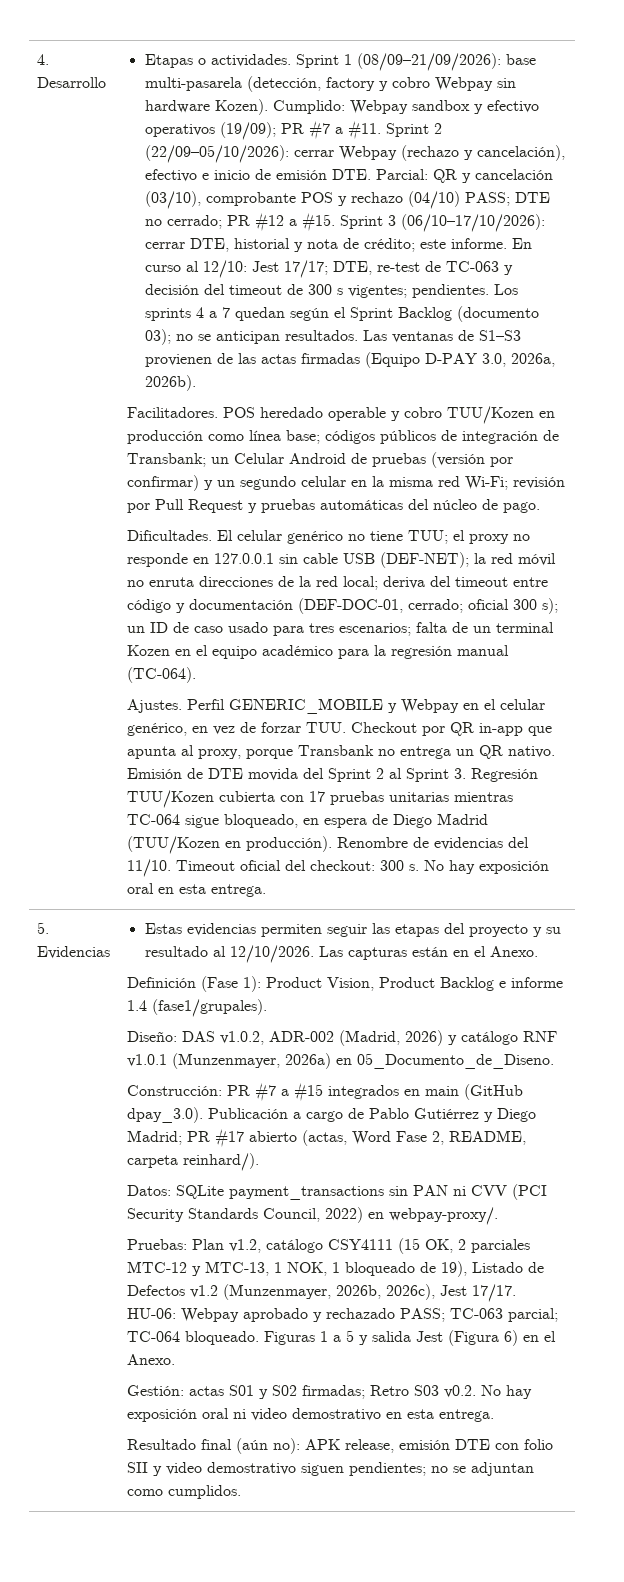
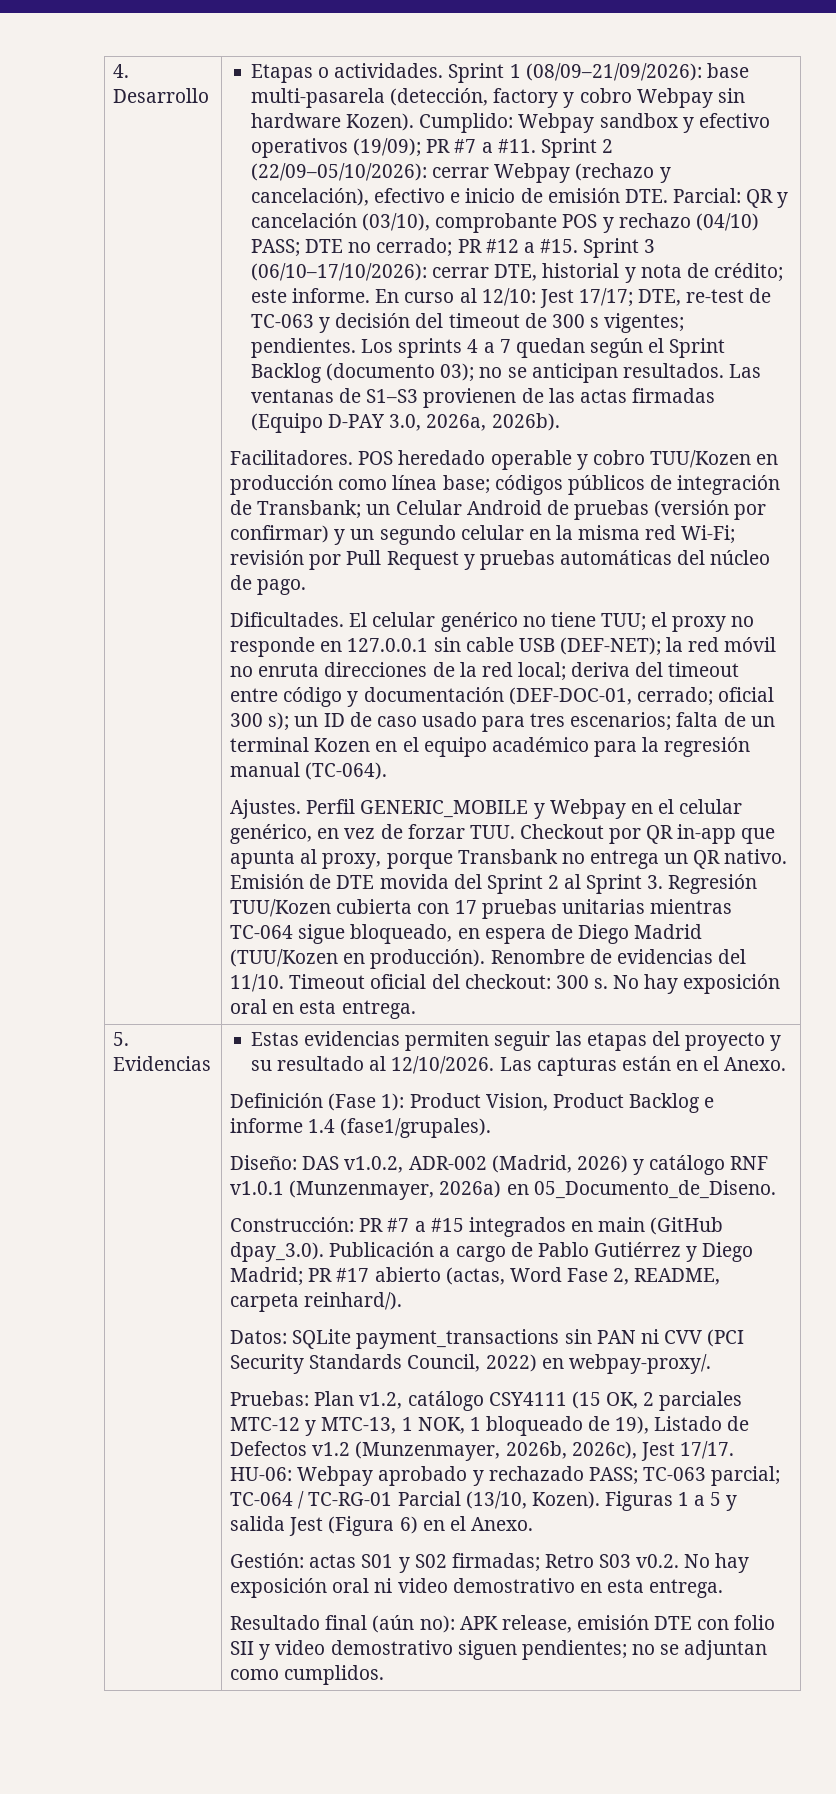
- HU-06: Webpay aprobado y rechazado PASS; TC-063 parcial; TC-064 bloqueado.
+ HU-06: Webpay aprobado y rechazado PASS; TC-063 parcial; TC-064 / TC-RG-01 Parcial (13/10, Kozen).

